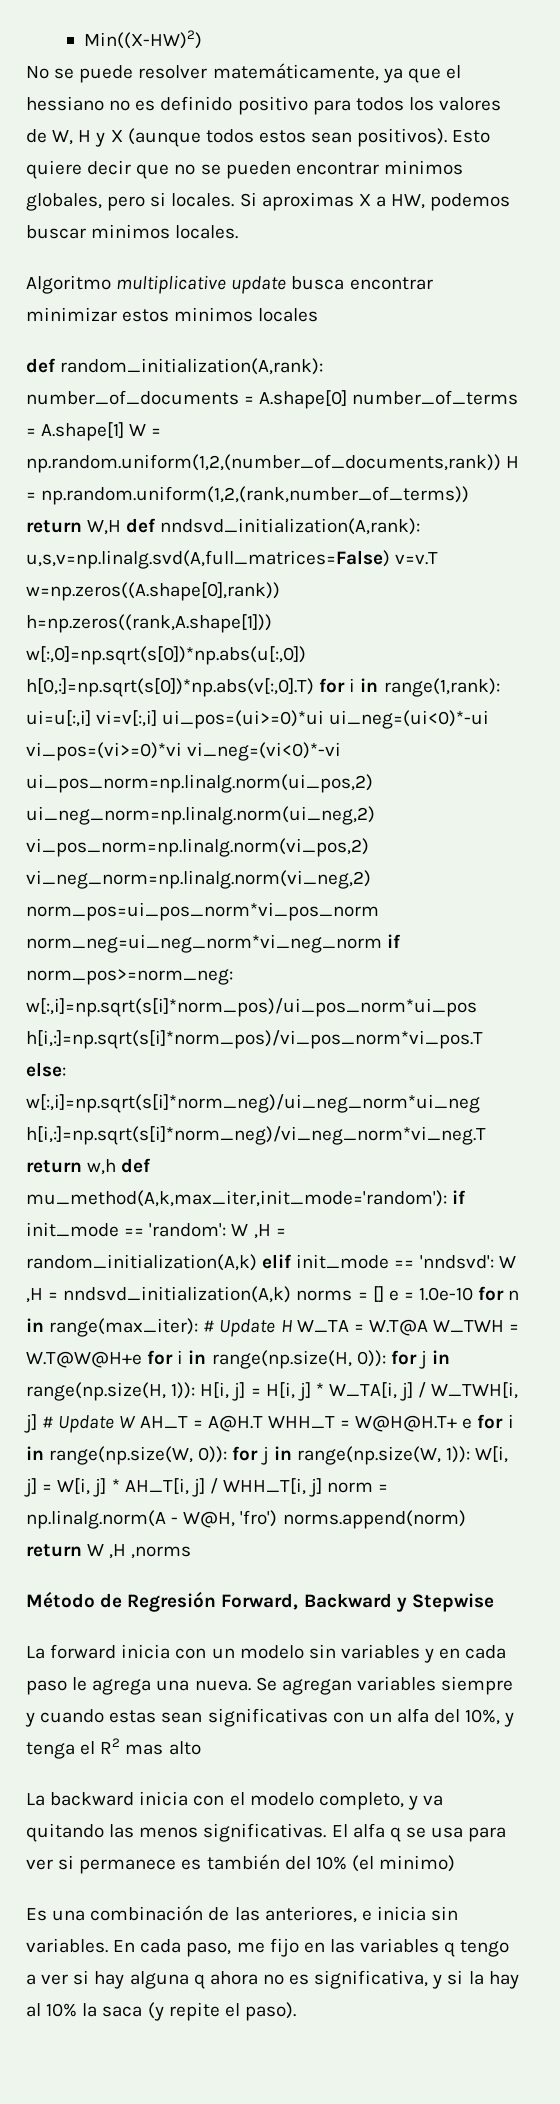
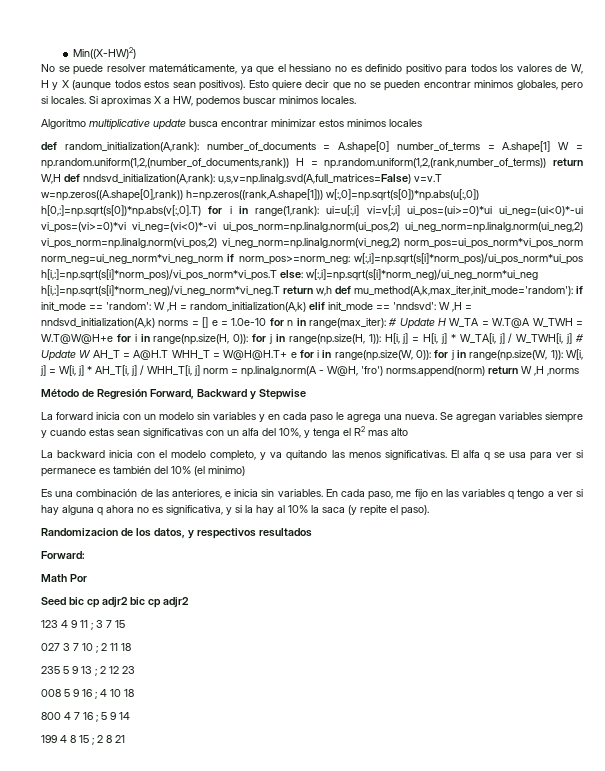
+ Randomizacion de los datos, y respectivos resultados
+ Forward:
+ Math Por
+ Seed bic cp adjr2 bic cp adjr2
+ 123 4 9 11 ; 3 7 15
+ 027 3 7 10 ; 2 11 18
+ 235 5 9 13 ; 2 12 23
+ 008 5 9 16 ; 4 10 18
+ 800 4 7 16 ; 5 9 14
+ 199 4 8 15 ; 2 8 21

